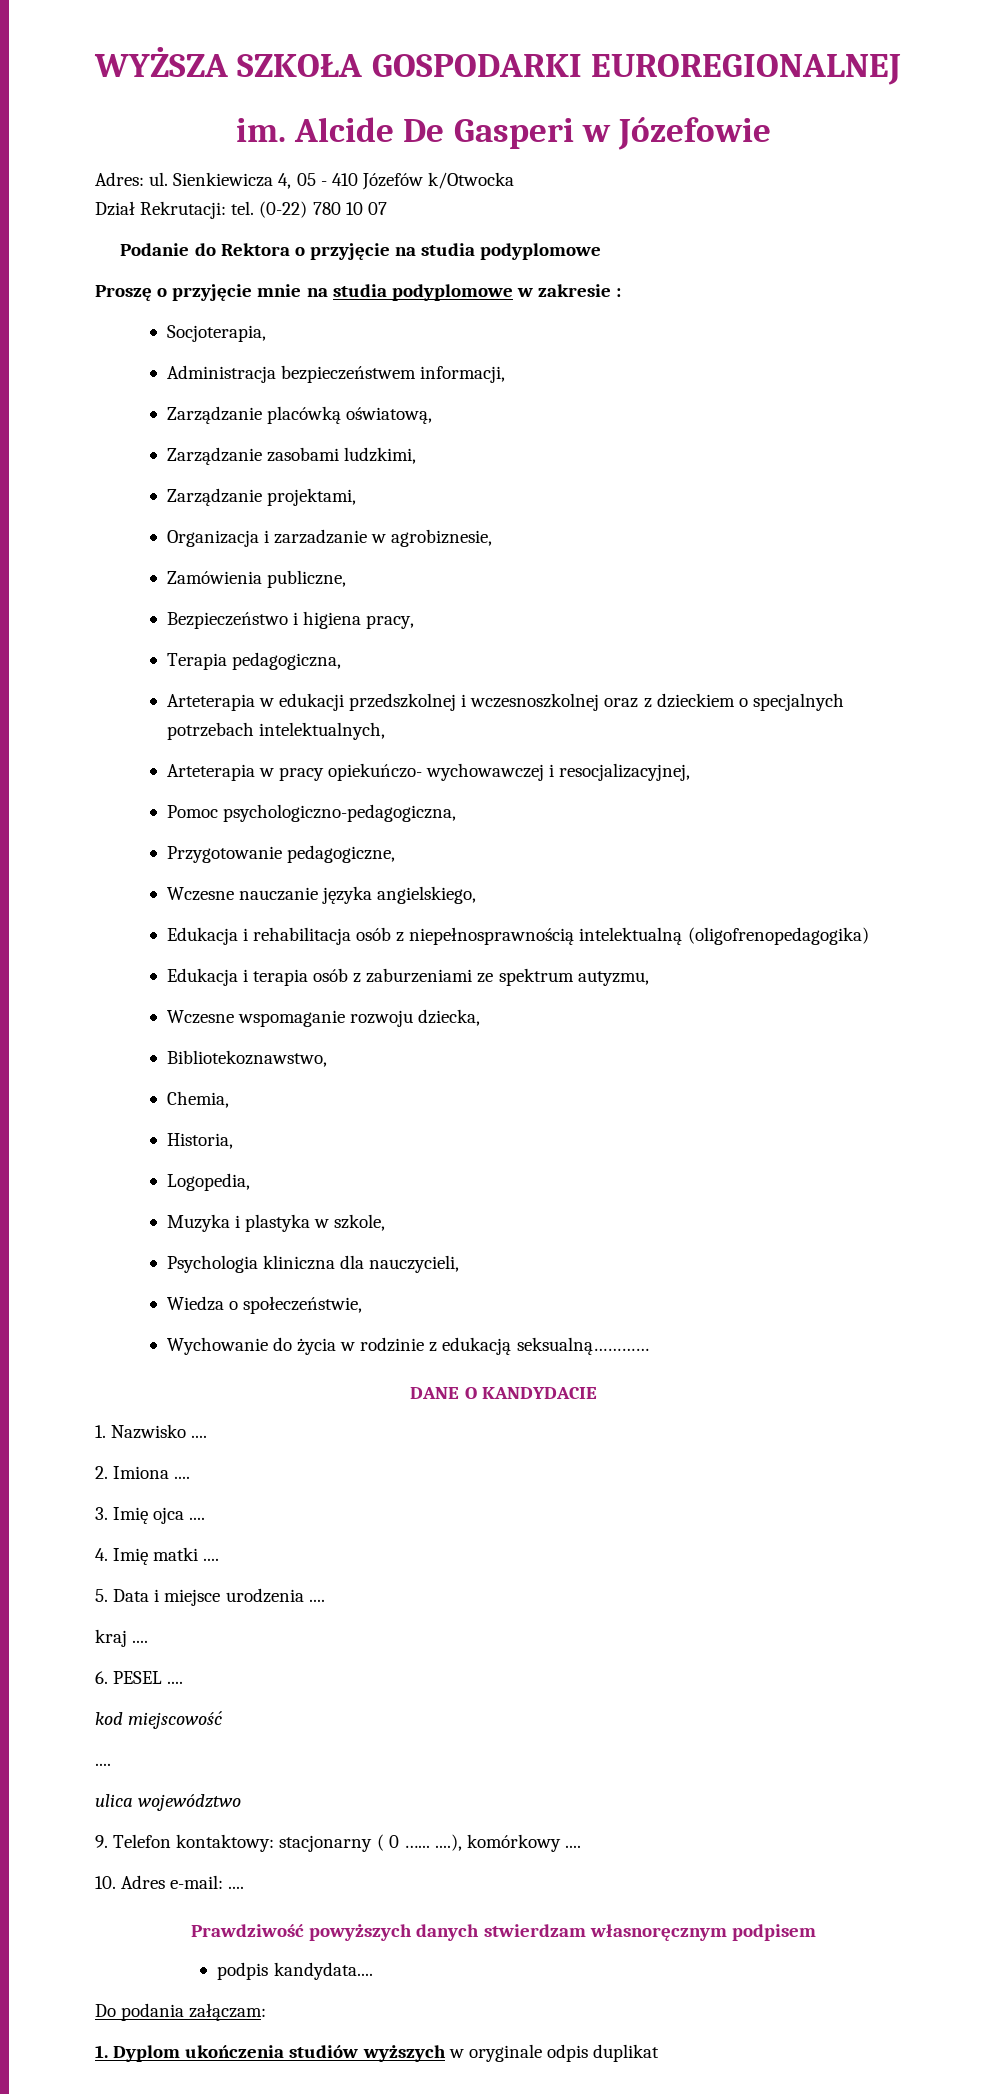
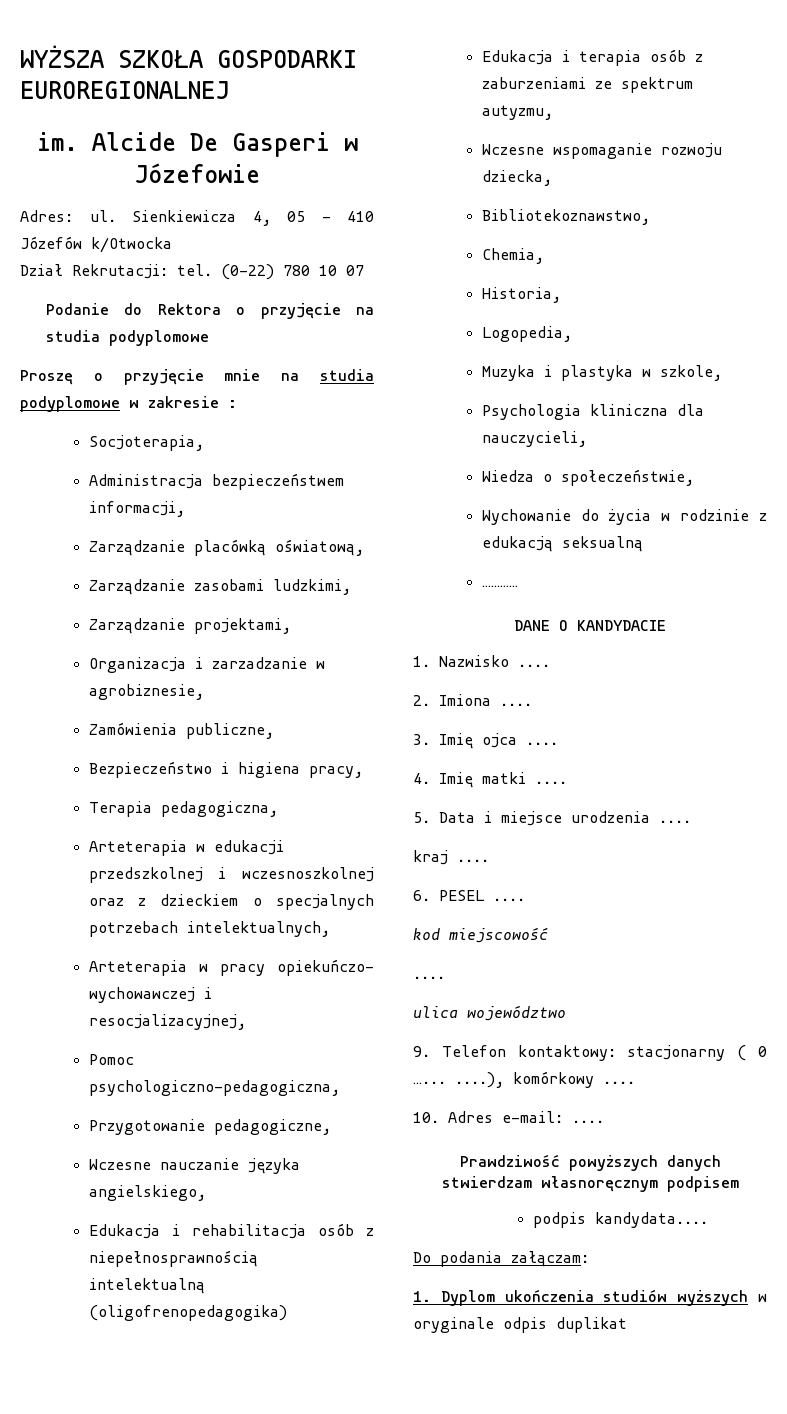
- Wychowanie do życia w rodzinie z edukacją seksualną…………
+ Wychowanie do życia w rodzinie z edukacją seksualną
+ …………

